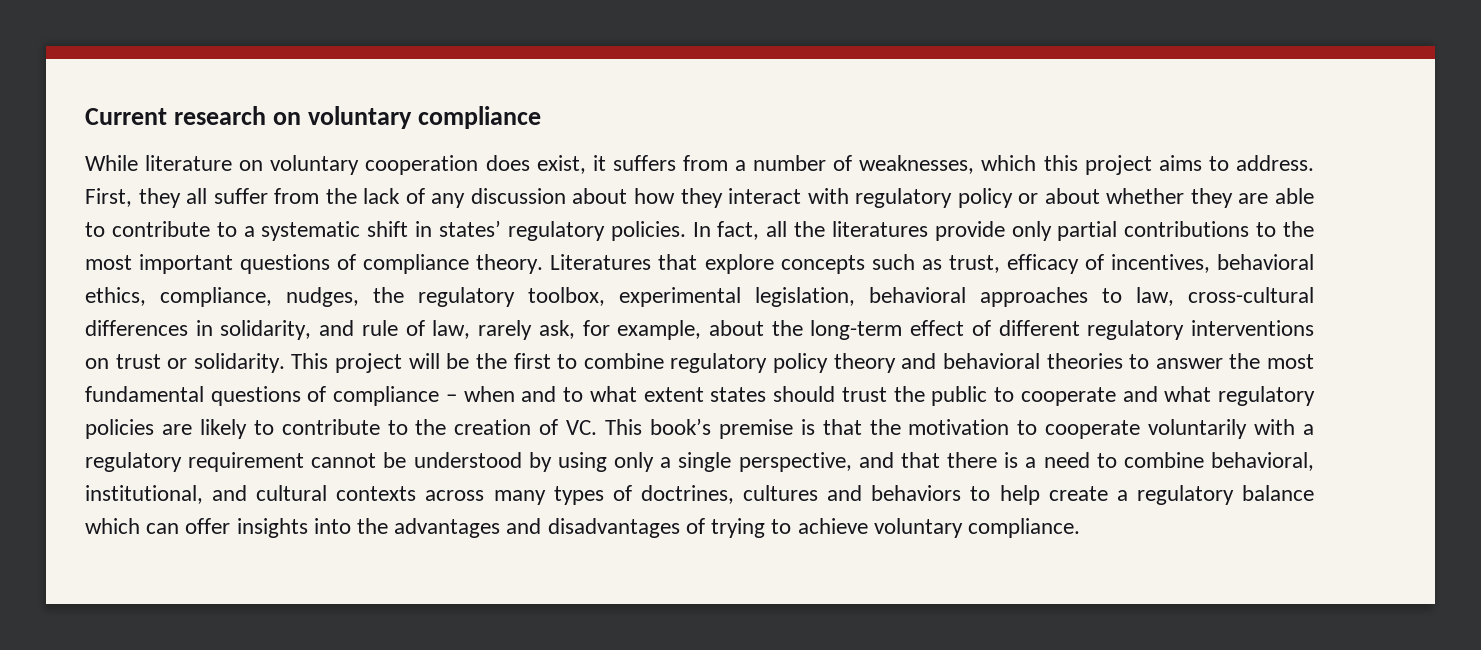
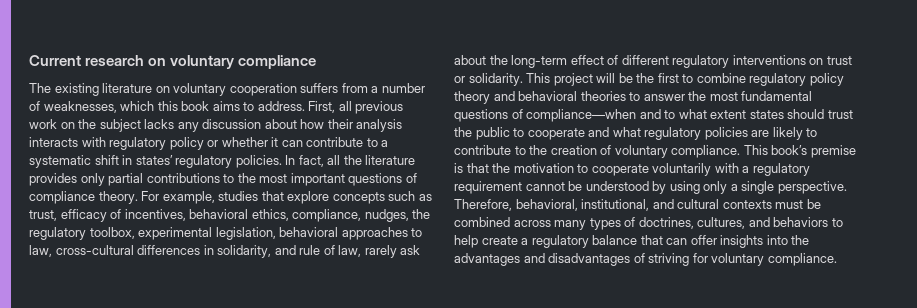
- While literature on voluntary cooperation does exist, it suffers from a number of weaknesses, which this project aims to address.
+ The existing literature on voluntary cooperation suffers from a number of weaknesses, which this book aims to address.
- First, they all suffer from the lack of any discussion about how they interact with regulatory policy or about whether they are able to contribute to a systematic shift in states’ regulatory policies.
+ First, all previous work on the subject lacks any discussion about how their analysis interacts with regulatory policy or whether it can contribute to a systematic shift in states’ regulatory policies.
- In fact, all the literatures provide only partial contributions to the most important questions of compliance theory.
+ In fact, all the literature provides only partial contributions to the most important questions of compliance theory.
- Literatures that explore concepts such as trust, efficacy of incentives, behavioral ethics, compliance, nudges, the regulatory toolbox, experimental legislation, behavioral approaches to law, cross-cultural differences in solidarity, and rule of law, rarely ask, for example, about the long-term effect of different regulatory interventions on trust or solidarity.
+ For example, studies that explore concepts such as trust, efficacy of incentives, behavioral ethics, compliance, nudges, the regulatory toolbox, experimental legislation, behavioral approaches to law, cross-cultural differences in solidarity, and rule of law, rarely ask about the long-term effect of different regulatory interventions on trust or solidarity.
- This project will be the first to combine regulatory policy theory and behavioral theories to answer the most fundamental questions of compliance – when and to what extent states should trust the public to cooperate and what regulatory policies are likely to contribute to the creation of VC. This book’s premise is that the motivation to cooperate voluntarily with a regulatory requirement cannot be understood by using only a single perspective, and that there is a need to combine behavioral, institutional, and cultural contexts across many types of doctrines, cultures and behaviors to help create a regulatory balance which can offer insights into the advantages and disadvantages of trying to achieve voluntary compliance.
+ This project will be the first to combine regulatory policy theory and behavioral theories to answer the most fundamental questions of compliance—when and to what extent states should trust the public to cooperate and what regulatory policies are likely to contribute to the creation of voluntary compliance. This book’s premise is that the motivation to cooperate voluntarily with a regulatory requirement cannot be understood by using only a single perspective. Therefore, behavioral, institutional, and cultural contexts must be combined across many types of doctrines, cultures, and behaviors to help create a regulatory balance that can offer insights into the advantages and disadvantages of striving for voluntary compliance.

